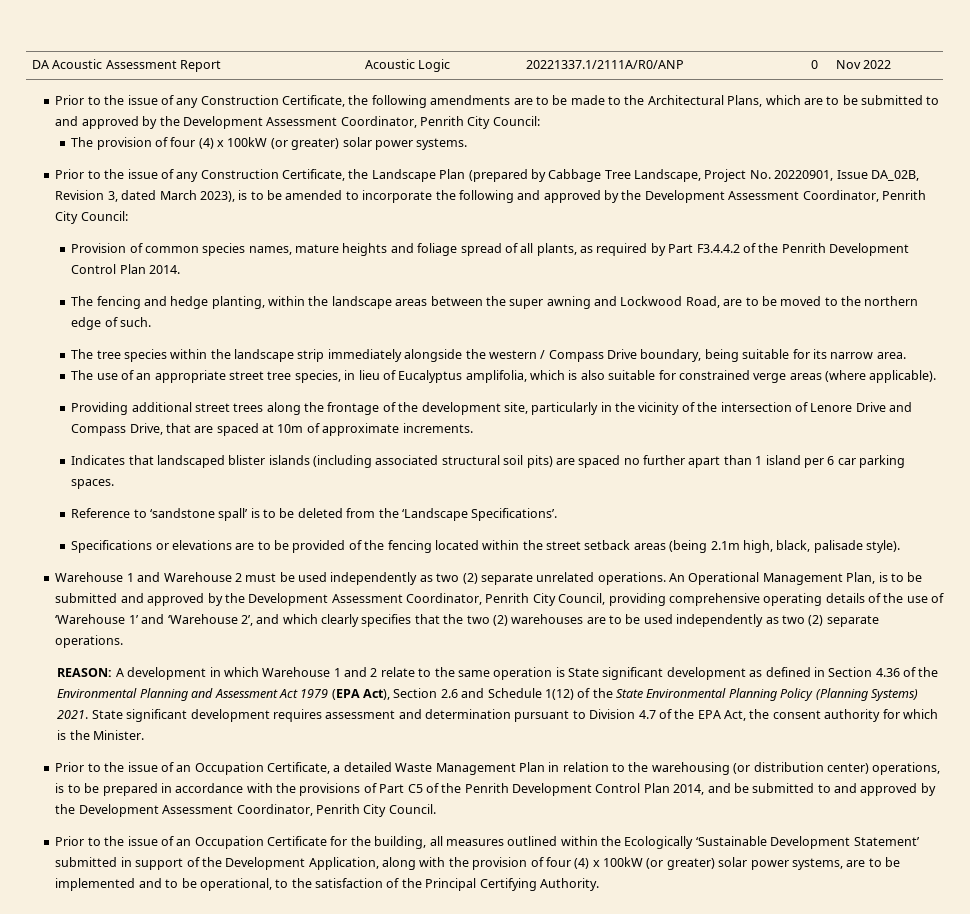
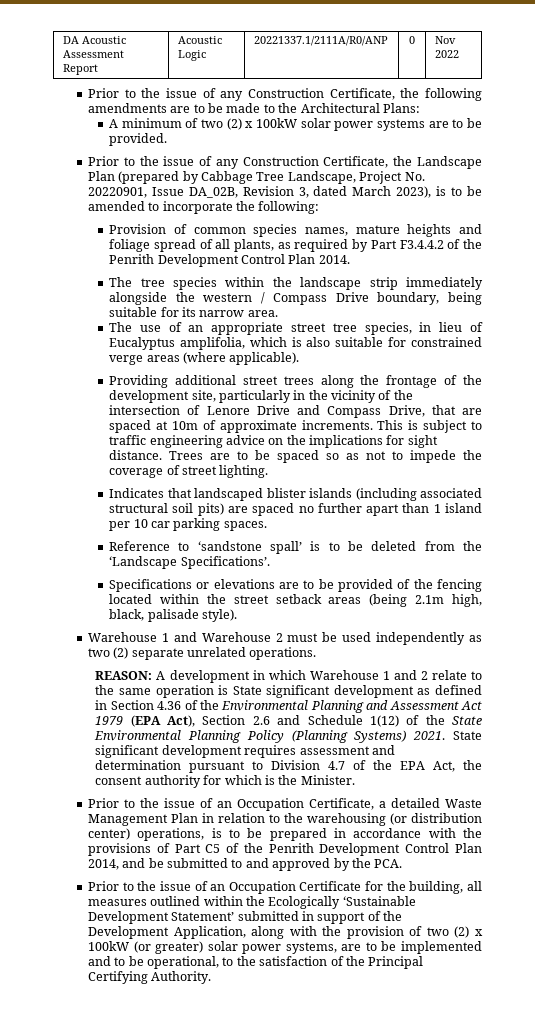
- Prior to the issue of any Construction Certificate, the following amendments are to be made to the Architectural Plans, which are to be submitted to and approved by the Development Assessment Coordinator, Penrith City Council:
- The provision of four (4) x 100kW (or greater) solar power systems.
+ Prior to the issue of any Construction Certificate, the following amendments are to be made to the Architectural Plans:
+ A minimum of two (2) x 100kW solar power systems are to be provided.
- Prior to the issue of any Construction Certificate, the Landscape Plan (prepared by Cabbage Tree Landscape, Project No. 20220901, Issue DA_02B, Revision 3, dated March 2023), is to be amended to incorporate the following and approved by the Development Assessment Coordinator, Penrith City Council:
+ Prior to the issue of any Construction Certificate, the Landscape Plan (prepared by Cabbage Tree Landscape, Project No. 20220901, Issue DA_02B, Revision 3, dated March 2023), is to be amended to incorporate the following:
- The fencing and hedge planting, within the landscape areas between the super awning and Lockwood Road, are to be moved to the northern edge of such.
+ This is subject to traffic engineering advice on the implications for sight distance. Trees are to be spaced so as not to impede the coverage of street lighting.
- Indicates that landscaped blister islands (including associated structural soil pits) are spaced no further apart than 1 island per 6 car parking spaces.
+ Indicates that landscaped blister islands (including associated structural soil pits) are spaced no further apart than 1 island per 10 car parking spaces.
- An Operational Management Plan, is to be submitted and approved by the Development Assessment Coordinator, Penrith City Council, providing comprehensive operating details of the use of ‘Warehouse 1’ and ‘Warehouse 2’, and which clearly specifies that the two (2) warehouses are to be used independently as two (2) separate operations.
- Prior to the issue of an Occupation Certificate, a detailed Waste Management Plan in relation to the warehousing (or distribution center) operations, is to be prepared in accordance with the provisions of Part C5 of the Penrith Development Control Plan 2014, and be submitted to and approved by the Development Assessment Coordinator, Penrith City Council.
+ Prior to the issue of an Occupation Certificate, a detailed Waste Management Plan in relation to the warehousing (or distribution center) operations, is to be prepared in accordance with the provisions of Part C5 of the Penrith Development Control Plan 2014, and be submitted to and approved by the PCA.
- Prior to the issue of an Occupation Certificate for the building, all measures outlined within the Ecologically ‘Sustainable Development Statement’ submitted in support of the Development Application, along with the provision of four (4) x 100kW (or greater) solar power systems, are to be implemented and to be operational, to the satisfaction of the Principal Certifying Authority.
+ Prior to the issue of an Occupation Certificate for the building, all measures outlined within the Ecologically ‘Sustainable Development Statement’ submitted in support of the Development Application, along with the provision of two (2) x 100kW (or greater) solar power systems, are to be implemented and to be operational, to the satisfaction of the Principal Certifying Authority.

